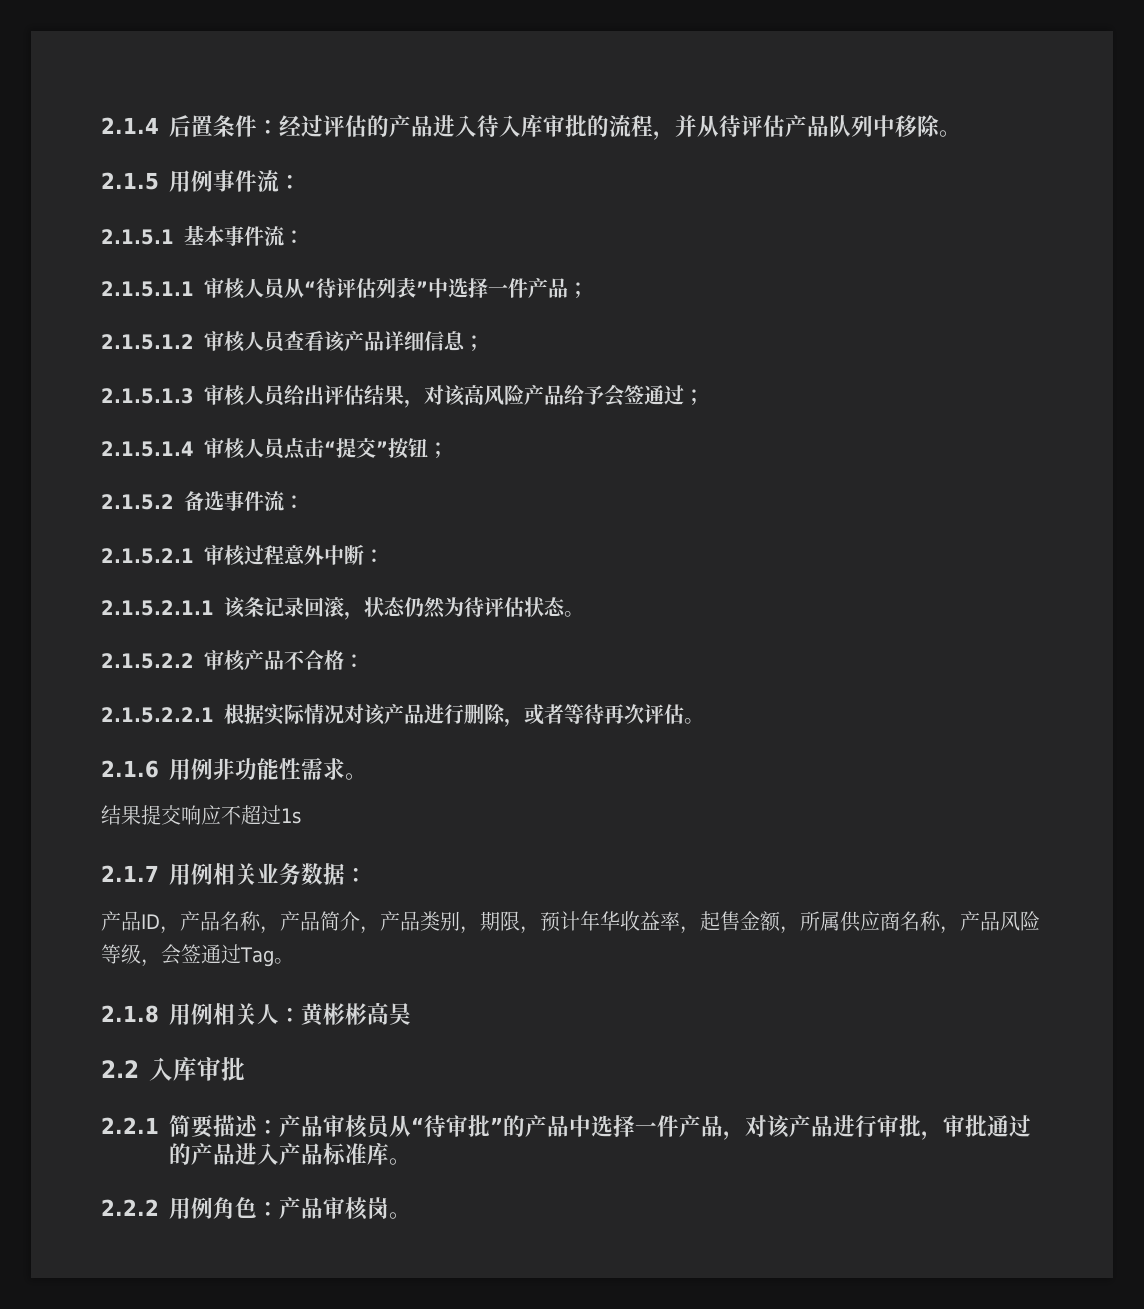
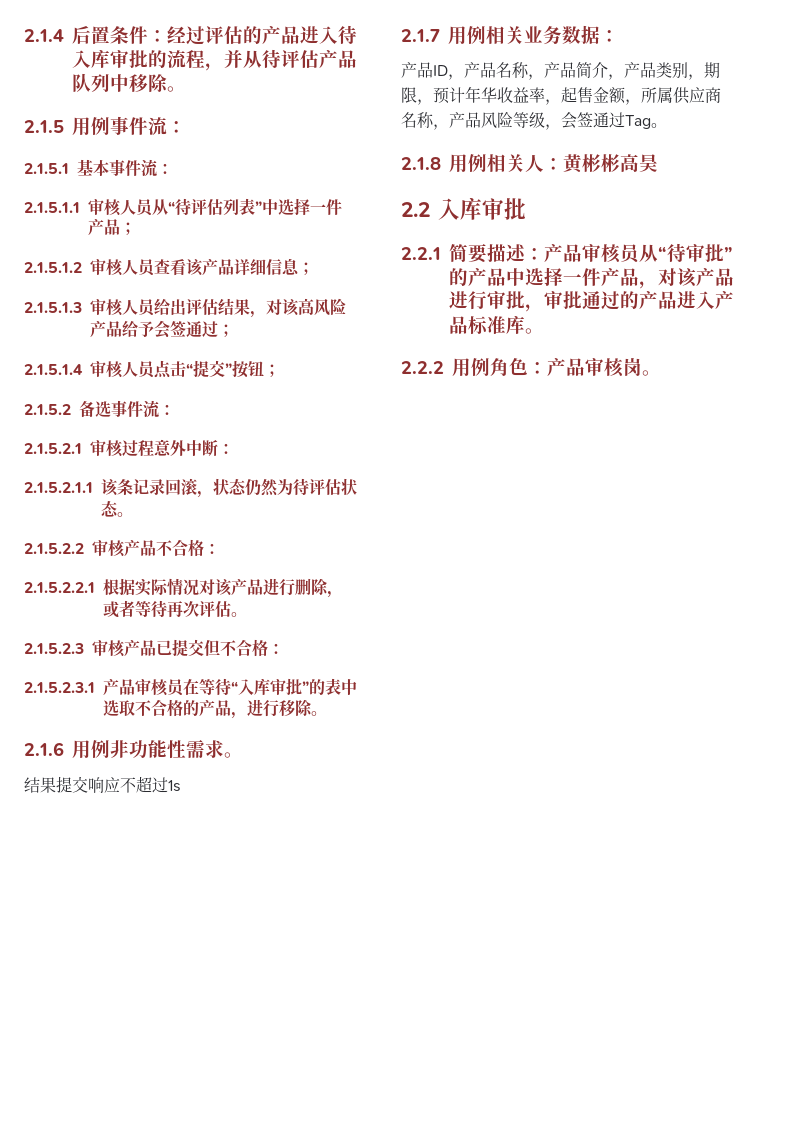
+ 2.1.5.2.3审核产品已提交但不合格：
+ 2.1.5.2.3.1产品审核员在等待“入库审批”的表中选取不合格的产品，进行移除。

